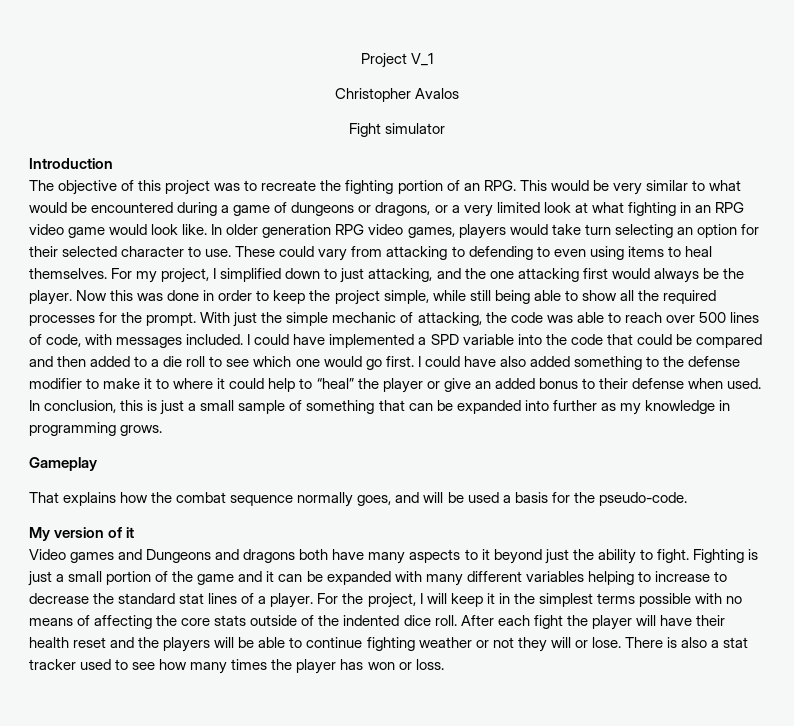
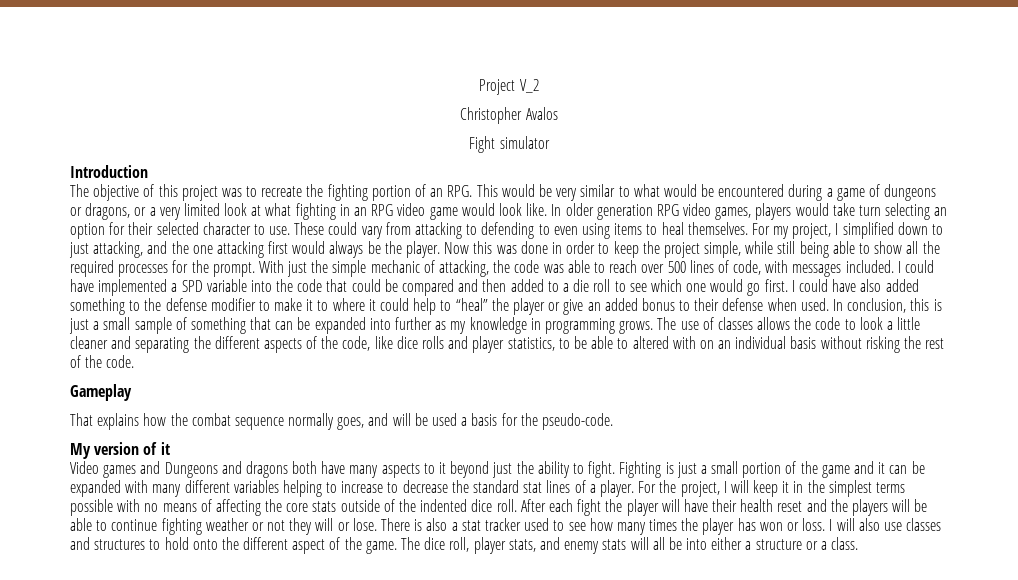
- Project V_1
+ Project V_2
+ The use of classes allows the code to look a little cleaner and separating the different aspects of the code, like dice rolls and player statistics, to be able to altered with on an individual basis without risking the rest of the code.
+ I will also use classes and structures to hold onto the different aspect of the game. The dice roll, player stats, and enemy stats will all be into either a structure or a class.

